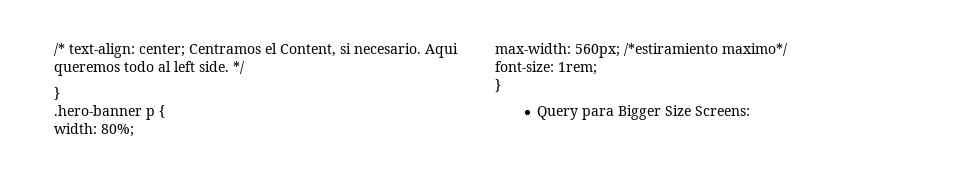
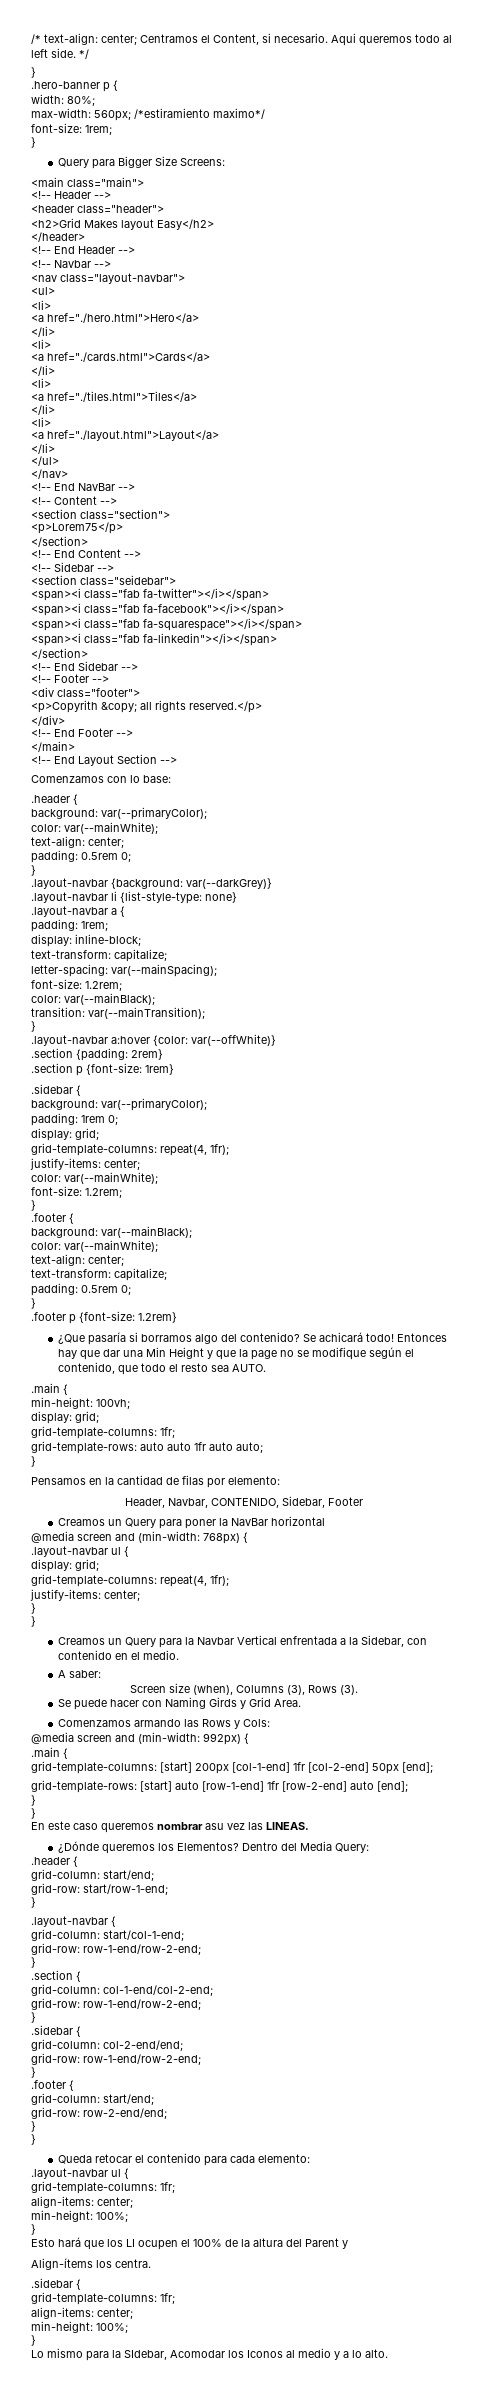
+ <main class="main">
+ <!-- Header -->
+ <header class="header">
+ <h2>Grid Makes layout Easy</h2>
+ </header>
+ <!-- End Header -->
+ <!-- Navbar -->
+ <nav class="layout-navbar">
+ <ul>
+ <li>
+ <a href="./hero.html">Hero</a>
+ </li>
+ <li>
+ <a href="./cards.html">Cards</a>
+ </li>
+ <li>
+ <a href="./tiles.html">Tiles</a>
+ </li>
+ <li>
+ <a href="./layout.html">Layout</a>
+ </li>
+ </ul>
+ </nav>
+ <!-- End NavBar -->
+ <!-- Content -->
+ <section class="section">
+ <p>Lorem75</p>
+ </section>
+ <!-- End Content -->
+ <!-- Sidebar -->
+ <section class="seidebar">
+ <span><i class="fab fa-twitter"></i></span>
+ <span><i class="fab fa-facebook"></i></span>
+ <span><i class="fab fa-squarespace"></i></span>
+ <span><i class="fab fa-linkedin"></i></span>
+ </section>
+ <!-- End Sidebar -->
+ <!-- Footer -->
+ <div class="footer">
+ <p>Copyrith &copy; all rights reserved.</p>
+ </div>
+ <!-- End Footer -->
+ </main>
+ <!-- End Layout Section -->
+ Comenzamos con lo base:
+ .header {
+ background: var(--primaryColor);
+ color: var(--mainWhite);
+ text-align: center;
+ padding: 0.5rem 0;
+ }
+ .layout-navbar {background: var(--darkGrey)}
+ .layout-navbar li {list-style-type: none}
+ .layout-navbar a {
+ padding: 1rem;
+ display: inline-block;
+ text-transform: capitalize;
+ letter-spacing: var(--mainSpacing);
+ font-size: 1.2rem;
+ color: var(--mainBlack);
+ transition: var(--mainTransition);
+ }
+ .layout-navbar a:hover {color: var(--offWhite)}
+ .section {padding: 2rem}
+ .section p {font-size: 1rem}
+ .sidebar {
+ background: var(--primaryColor);
+ padding: 1rem 0;
+ display: grid;
+ grid-template-columns: repeat(4, 1fr);
+ justify-items: center;
+ color: var(--mainWhite);
+ font-size: 1.2rem;
+ }
+ .footer {
+ background: var(--mainBlack);
+ color: var(--mainWhite);
+ text-align: center;
+ text-transform: capitalize;
+ padding: 0.5rem 0;
+ }
+ .footer p {font-size: 1.2rem}
+ ¿Que pasaría si borramos algo del contenido? Se achicará todo! Entonces hay que dar una Min Height y que la page no se modifique según el contenido, que todo el resto sea AUTO.
+ .main {
+ min-height: 100vh;
+ display: grid;
+ grid-template-columns: 1fr;
+ grid-template-rows: auto auto 1fr auto auto;
+ }
+ Pensamos en la cantidad de filas por elemento:
+ Header, Navbar, CONTENIDO, Sidebar, Footer
+ Creamos un Query para poner la NavBar horizontal
+ @media screen and (min-width: 768px) {
+ .layout-navbar ul {
+ display: grid;
+ grid-template-columns: repeat(4, 1fr);
+ justify-items: center;
+ }
+ }
+ Creamos un Query para la Navbar Vertical enfrentada a la Sidebar, con contenido en el medio.
+ A saber:
+ Screen size (when), Columns (3), Rows (3).
+ Se puede hacer con Naming Girds y Grid Area.
+ Comenzamos armando las Rows y Cols:
+ @media screen and (min-width: 992px) {
+ .main {
+ grid-template-columns: [start] 200px [col-1-end] 1fr [col-2-end] 50px [end];
+ grid-template-rows: [start] auto [row-1-end] 1fr [row-2-end] auto [end];
+ }
+ }
+ En este caso queremos nombrar asu vez las LINEAS.
+ ¿Dónde queremos los Elementos? Dentro del Media Query:
+ .header {
+ grid-column: start/end;
+ grid-row: start/row-1-end;
+ }
+ .layout-navbar {
+ grid-column: start/col-1-end;
+ grid-row: row-1-end/row-2-end;
+ }
+ .section {
+ grid-column: col-1-end/col-2-end;
+ grid-row: row-1-end/row-2-end;
+ }
+ .sidebar {
+ grid-column: col-2-end/end;
+ grid-row: row-1-end/row-2-end;
+ }
+ .footer {
+ grid-column: start/end;
+ grid-row: row-2-end/end;
+ }
+ }
+ Queda retocar el contenido para cada elemento:
+ .layout-navbar ul {
+ grid-template-columns: 1fr;
+ align-items: center;
+ min-height: 100%;
+ }
+ Esto hará que los LI ocupen el 100% de la altura del Parent y
+ Align-ítems los centra.
+ .sidebar {
+ grid-template-columns: 1fr;
+ align-items: center;
+ min-height: 100%;
+ }
+ Lo mismo para la SIdebar, Acomodar los Iconos al medio y a lo alto.

